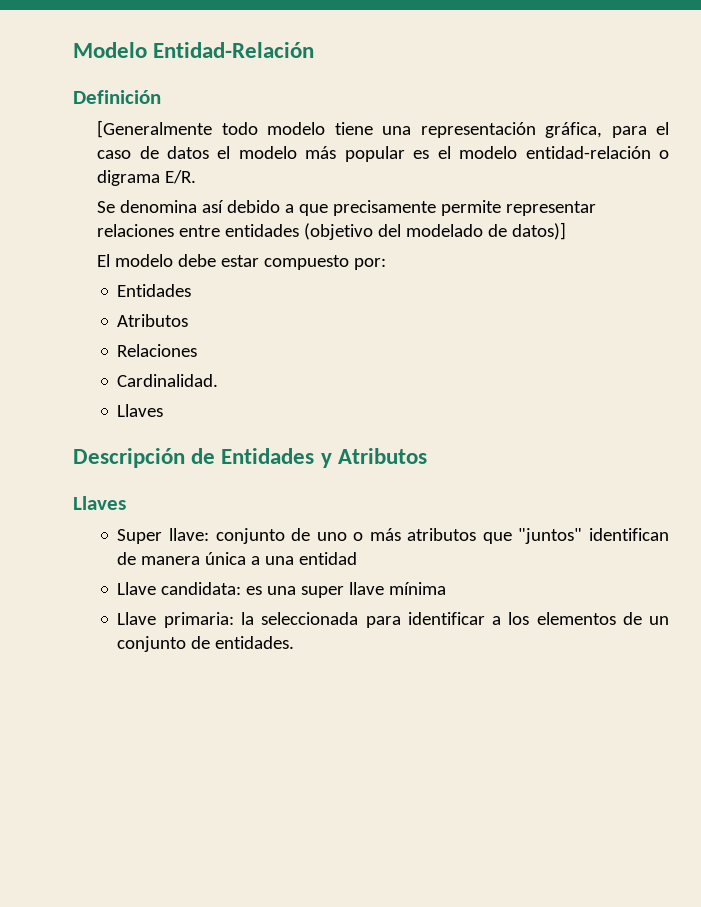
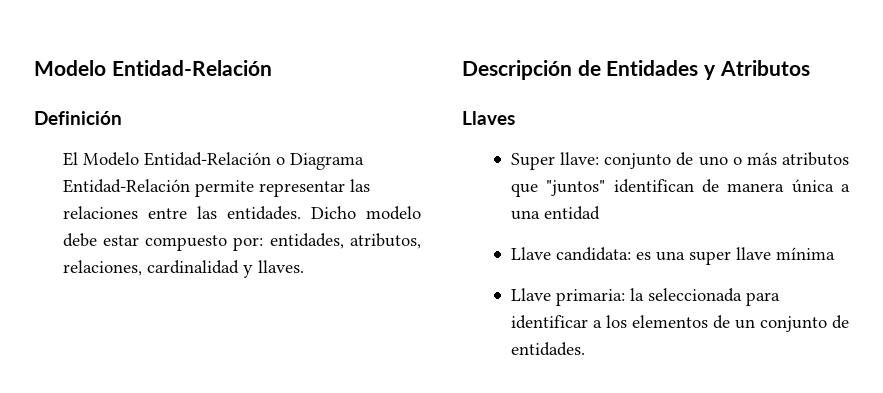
- [Generalmente todo modelo tiene una representación gráfica, para el caso de datos el modelo más popular es el modelo entidad-relación o digrama E/R.
- Se denomina así debido a que precisamente permite representar relaciones entre entidades (objetivo del modelado de datos)]
- El modelo debe estar compuesto por:
- Entidades
- Atributos
- Relaciones
- Cardinalidad.
- Llaves
+ El Modelo Entidad-Relación o Diagrama Entidad-Relación permite representar las relaciones entre las entidades. Dicho modelo debe estar compuesto por: entidades, atributos, relaciones, cardinalidad y llaves.

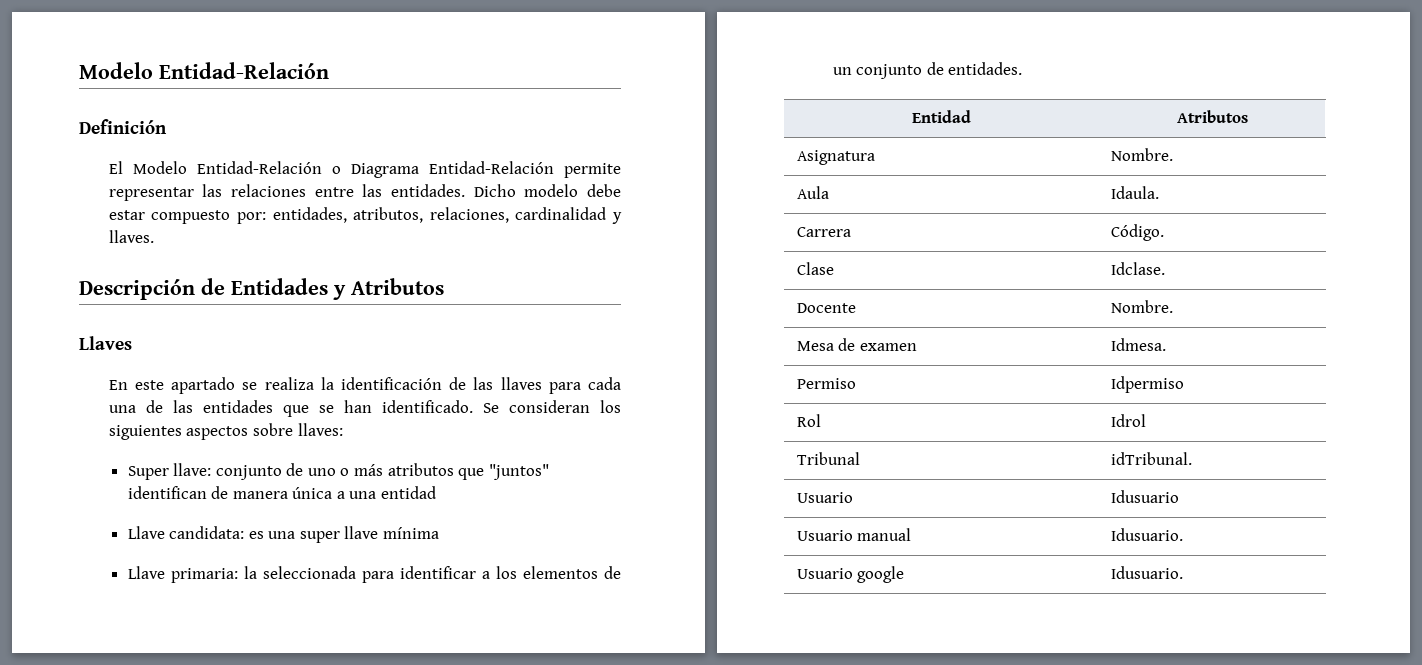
+ En este apartado se realiza la identificación de las llaves para cada una de las entidades que se han identificado. Se consideran los siguientes aspectos sobre llaves:
+ Entidad | Atributos
+ Asignatura | Nombre.
+ Aula | Idaula.
+ Carrera | Código.
+ Clase | Idclase.
+ Docente | Nombre.
+ Mesa de examen | Idmesa.
+ Permiso | Idpermiso
+ Rol | Idrol
+ Tribunal | idTribunal.
+ Usuario | Idusuario
+ Usuario manual | Idusuario.
+ Usuario google | Idusuario.

